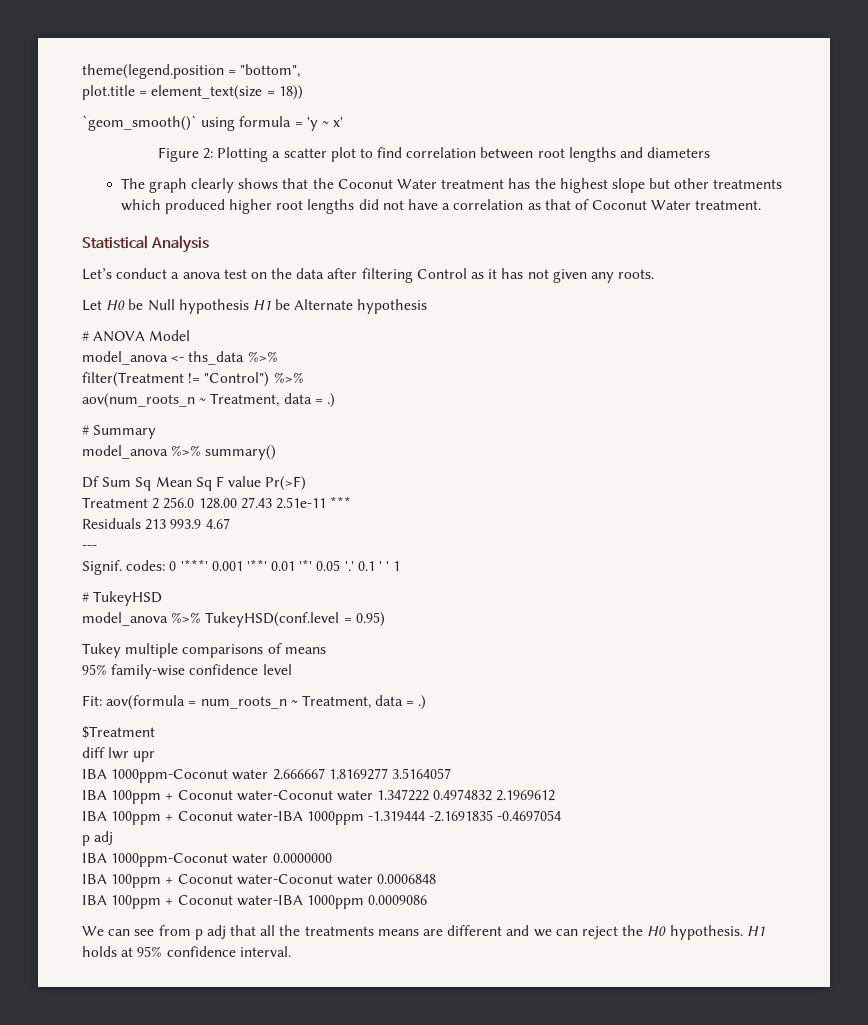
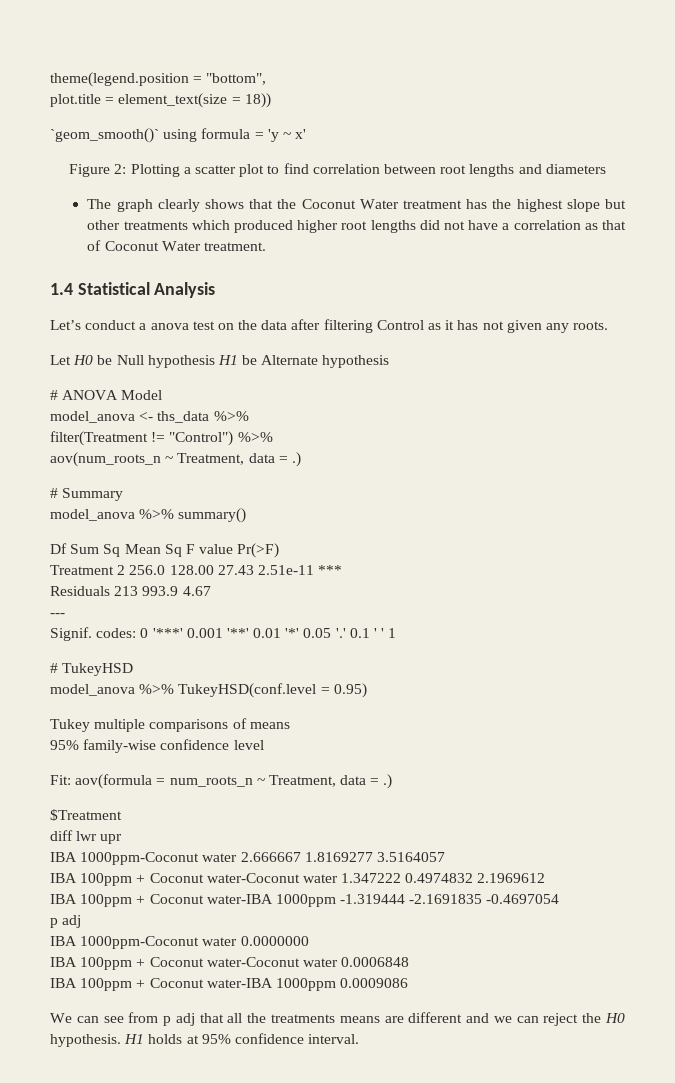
- Statistical Analysis
+ 1.4 Statistical Analysis

